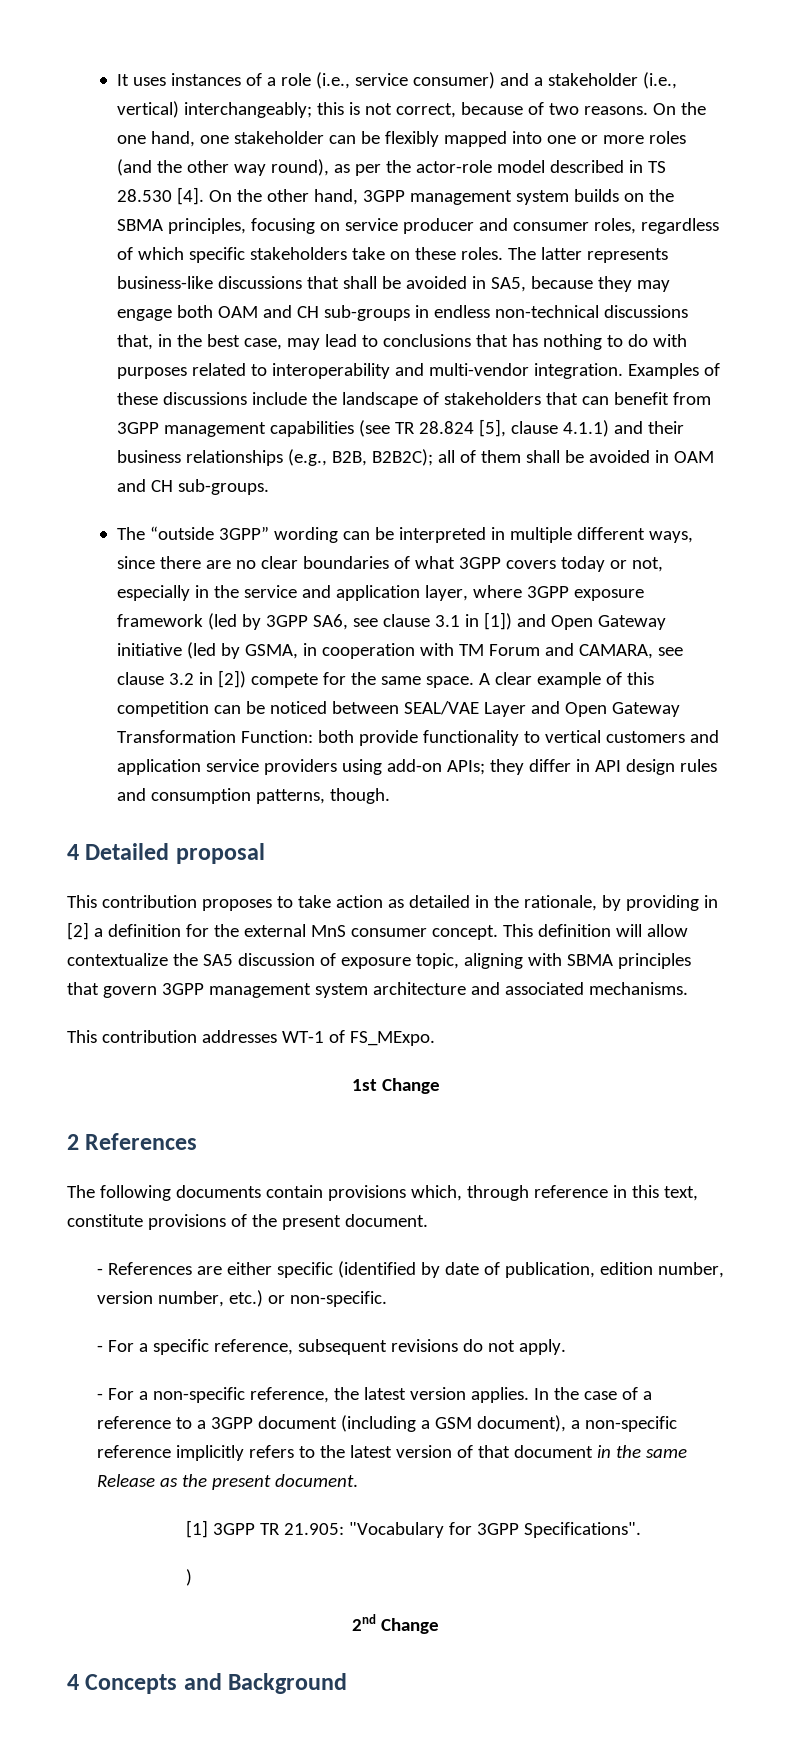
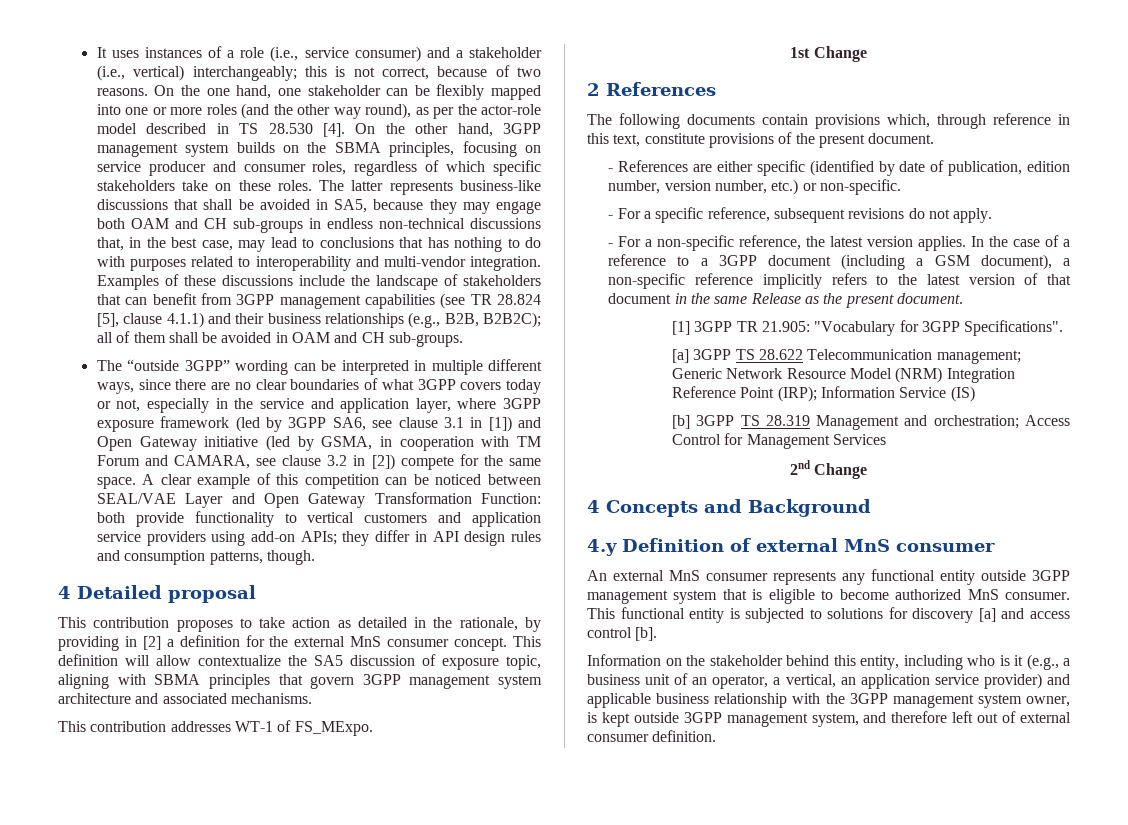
- )
+ [a] 3GPP TS 28.622 Telecommunication management; Generic Network Resource Model (NRM) Integration Reference Point (IRP); Information Service (IS)
+ [b] 3GPP TS 28.319 Management and orchestration; Access Control for Management Services
+ 4.y Definition of external MnS consumer
+ An external MnS consumer represents any functional entity outside 3GPP management system that is eligible to become authorized MnS consumer. This functional entity is subjected to solutions for discovery [a] and access control [b].
+ Information on the stakeholder behind this entity, including who is it (e.g., a business unit of an operator, a vertical, an application service provider) and applicable business relationship with the 3GPP management system owner, is kept outside 3GPP management system, and therefore left out of external consumer definition.

